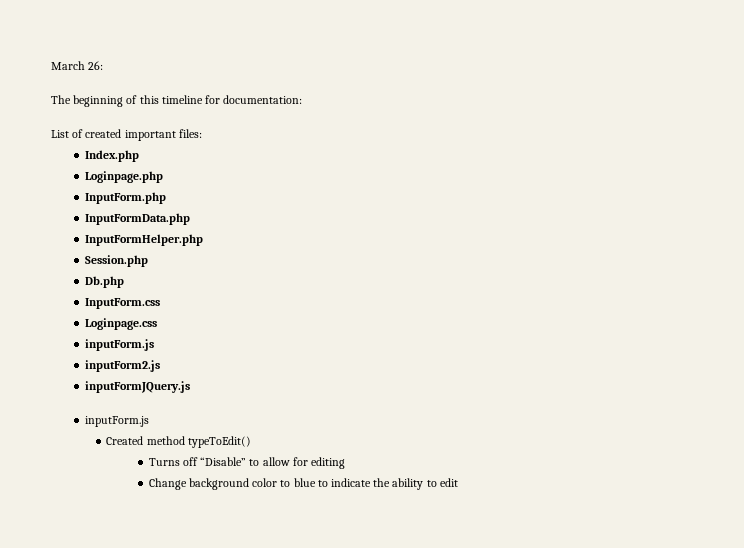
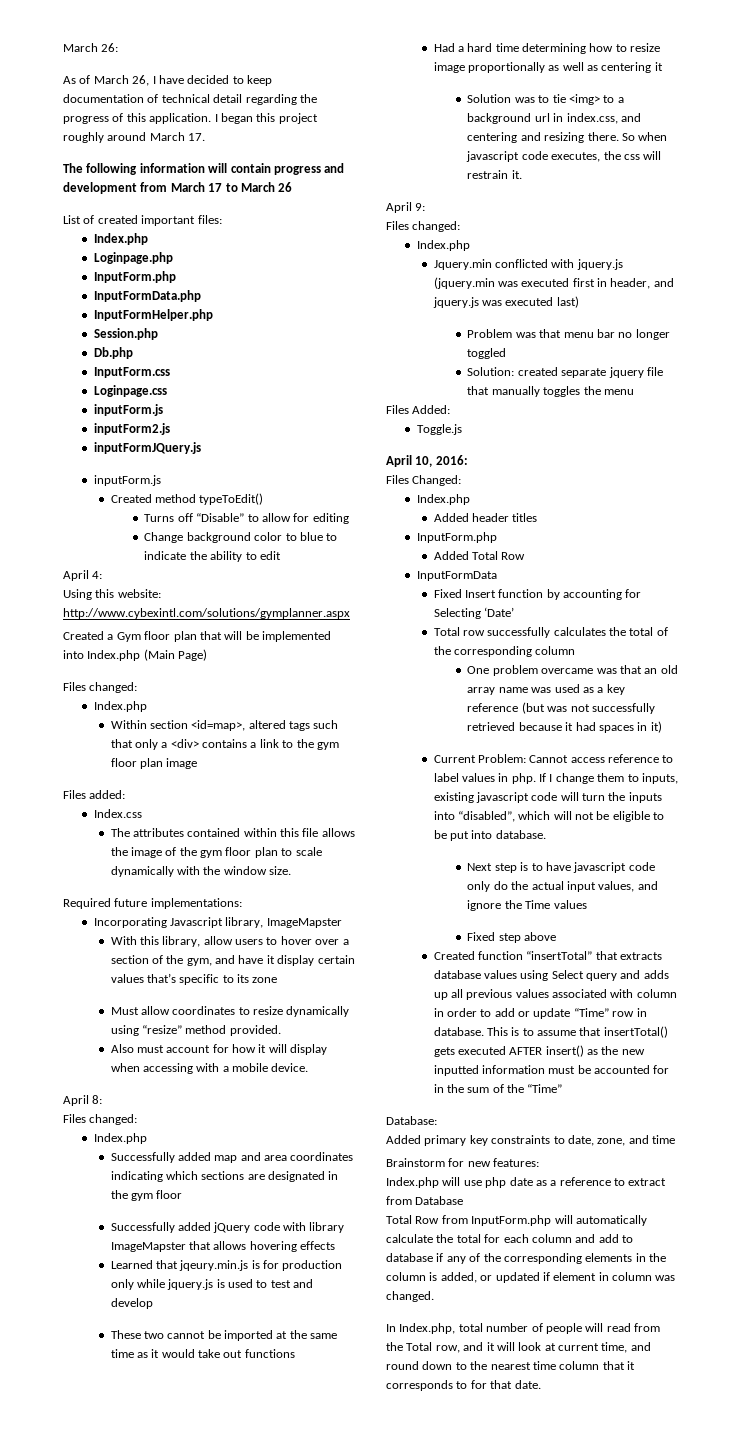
- The beginning of this timeline for documentation:
+ As of March 26, I have decided to keep documentation of technical detail regarding the progress of this application. I began this project roughly around March 17.
+ The following information will contain progress and development from March 17 to March 26
+ April 4:
+ Using this website: http://www.cybexintl.com/solutions/gymplanner.aspx
+ Created a Gym floor plan that will be implemented into Index.php (Main Page)
+ Files changed:
+ Index.php
+ Within section <id=map>, altered tags such that only a <div> contains a link to the gym floor plan image
+ Files added:
+ Index.css
+ The attributes contained within this file allows the image of the gym floor plan to scale dynamically with the window size.
+ Required future implementations:
+ Incorporating Javascript library, ImageMapster
+ With this library, allow users to hover over a section of the gym, and have it display certain values that’s specific to its zone
+ Must allow coordinates to resize dynamically using “resize” method provided.
+ Also must account for how it will display when accessing with a mobile device.
+ April 8:
+ Files changed:
+ Index.php
+ Successfully added map and area coordinates indicating which sections are designated in the gym floor
+ Successfully added jQuery code with library ImageMapster that allows hovering effects
+ Learned that jqeury.min.js is for production only while jquery.js is used to test and develop
+ These two cannot be imported at the same time as it would take out functions
+ Had a hard time determining how to resize image proportionally as well as centering it
+ Solution was to tie <img> to a background url in index.css, and centering and resizing there. So when javascript code executes, the css will restrain it.
+ April 9:
+ Files changed:
+ Index.php
+ Jquery.min conflicted with jquery.js (jquery.min was executed first in header, and jquery.js was executed last)
+ Problem was that menu bar no longer toggled
+ Solution: created separate jquery file that manually toggles the menu
+ Files Added:
+ Toggle.js
+ April 10, 2016:
+ Files Changed:
+ Index.php
+ Added header titles
+ InputForm.php
+ Added Total Row
+ InputFormData
+ Fixed Insert function by accounting for Selecting ‘Date’
+ Total row successfully calculates the total of the corresponding column
+ One problem overcame was that an old array name was used as a key reference (but was not successfully retrieved because it had spaces in it)
+ Current Problem: Cannot access reference to label values in php. If I change them to inputs, existing javascript code will turn the inputs into “disabled”, which will not be eligible to be put into database.
+ Next step is to have javascript code only do the actual input values, and ignore the Time values
+ Fixed step above
+ Created function “insertTotal” that extracts database values using Select query and adds up all previous values associated with column in order to add or update “Time” row in database. This is to assume that insertTotal() gets executed AFTER insert() as the new inputted information must be accounted for in the sum of the “Time”
+ Database:
+ Added primary key constraints to date, zone, and time
+ Brainstorm for new features:
+ Index.php will use php date as a reference to extract from Database
+ Total Row from InputForm.php will automatically calculate the total for each column and add to database if any of the corresponding elements in the column is added, or updated if element in column was changed.
+ In Index.php, total number of people will read from the Total row, and it will look at current time, and round down to the nearest time column that it corresponds to for that date.

